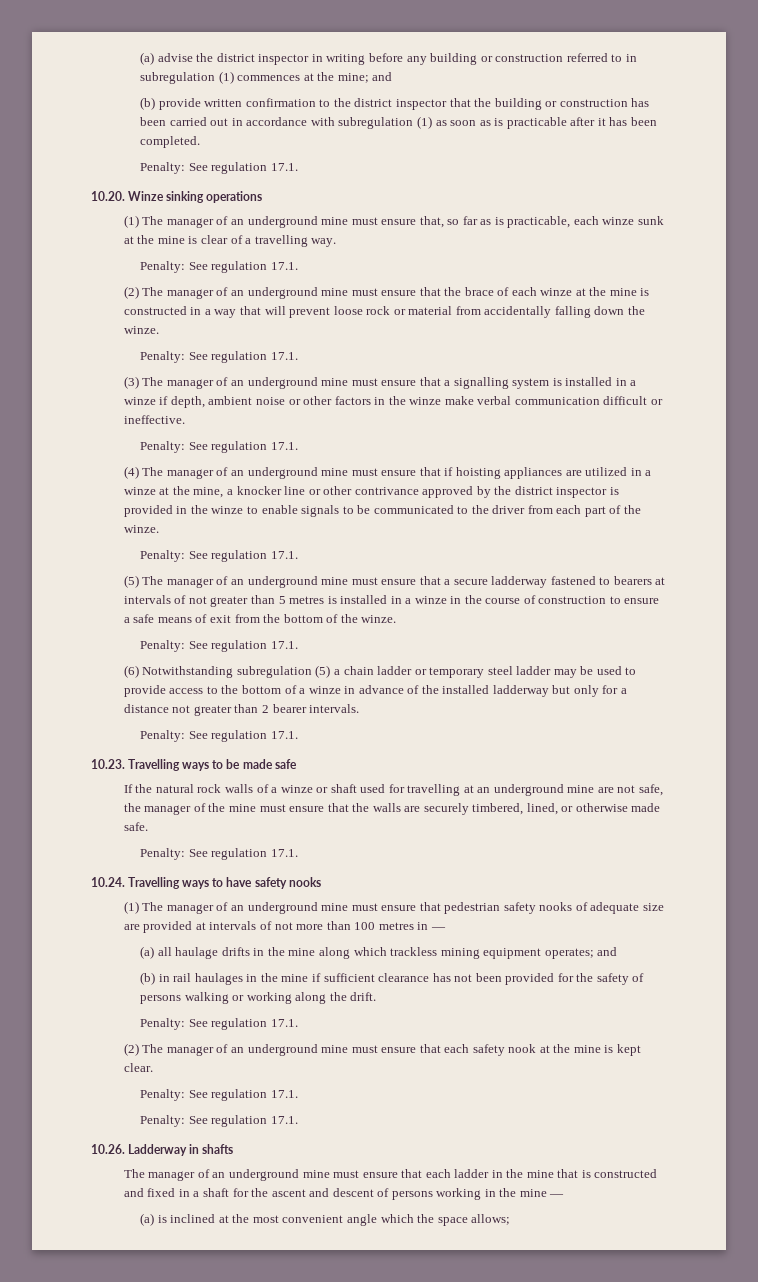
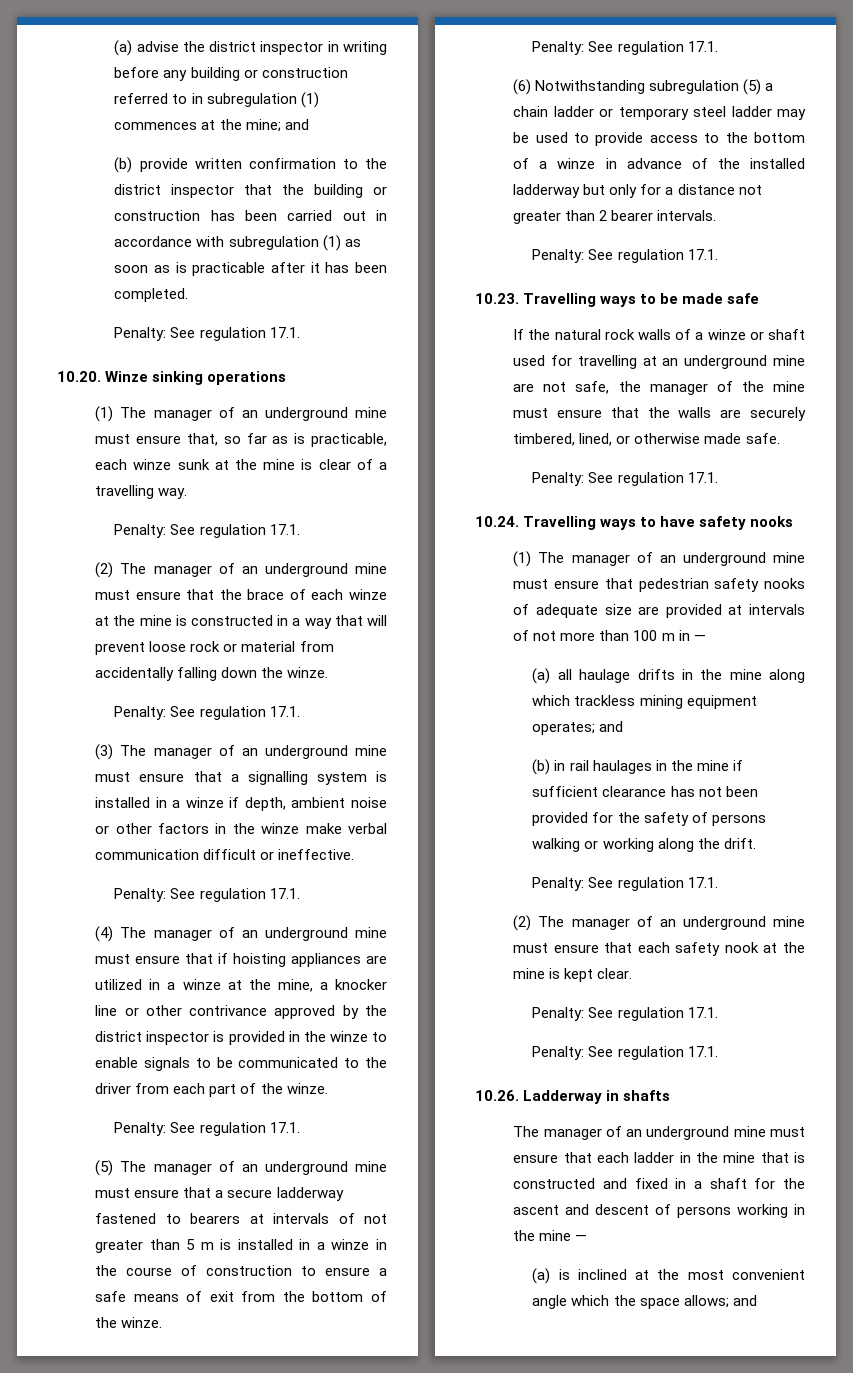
- (5) The manager of an underground mine must ensure that a secure ladderway fastened to bearers at intervals of not greater than 5 metres is installed in a winze in the course of construction to ensure a safe means of exit from the bottom of the winze.
+ (5) The manager of an underground mine must ensure that a secure ladderway fastened to bearers at intervals of not greater than 5 m is installed in a winze in the course of construction to ensure a safe means of exit from the bottom of the winze.
- (1) The manager of an underground mine must ensure that pedestrian safety nooks of adequate size are provided at intervals of not more than 100 metres in —
+ (1) The manager of an underground mine must ensure that pedestrian safety nooks of adequate size are provided at intervals of not more than 100 m in —
- (a) is inclined at the most convenient angle which the space allows;
+ (a) is inclined at the most convenient angle which the space allows; and

